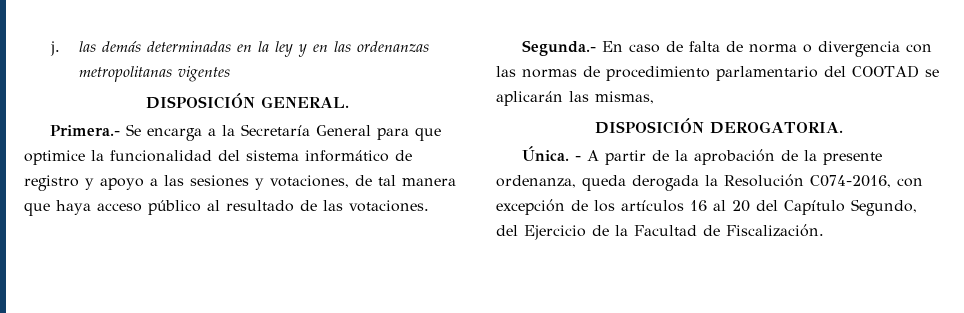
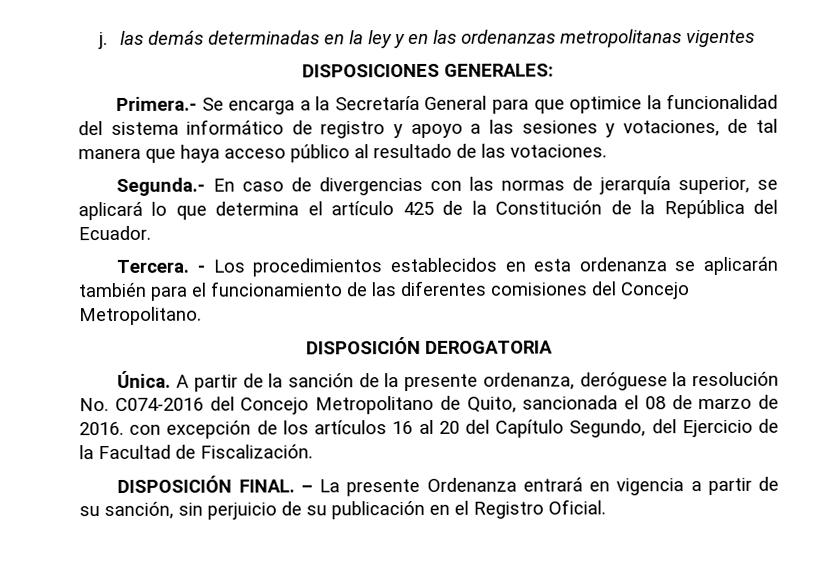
- DISPOSICIÓN GENERAL.
+ DISPOSICIONES GENERALES:
- Segunda.- En caso de falta de norma o divergencia con las normas de procedimiento parlamentario del COOTAD se aplicarán las mismas,
- DISPOSICIÓN DEROGATORIA.
+ Segunda.- En caso de divergencias con las normas de jerarquía superior, se aplicará lo que determina el artículo 425 de la Constitución de la República del Ecuador.
+ Tercera. - Los procedimientos establecidos en esta ordenanza se aplicarán también para el funcionamiento de las diferentes comisiones del Concejo Metropolitano.
+ DISPOSICIÓN DEROGATORIA
- - A partir de la aprobación de la presente ordenanza, queda derogada la Resolución C074-2016, con excepción de los artículos 16 al 20 del Capítulo Segundo, del Ejercicio de la Facultad de Fiscalización.
+ A partir de la sanción de la presente ordenanza, deróguese la resolución No. C074-2016 del Concejo Metropolitano de Quito, sancionada el 08 de marzo de 2016. con excepción de los artículos 16 al 20 del Capítulo Segundo, del Ejercicio de la Facultad de Fiscalización.
+ DISPOSICIÓN FINAL. – La presente Ordenanza entrará en vigencia a partir de su sanción, sin perjuicio de su publicación en el Registro Oficial.

